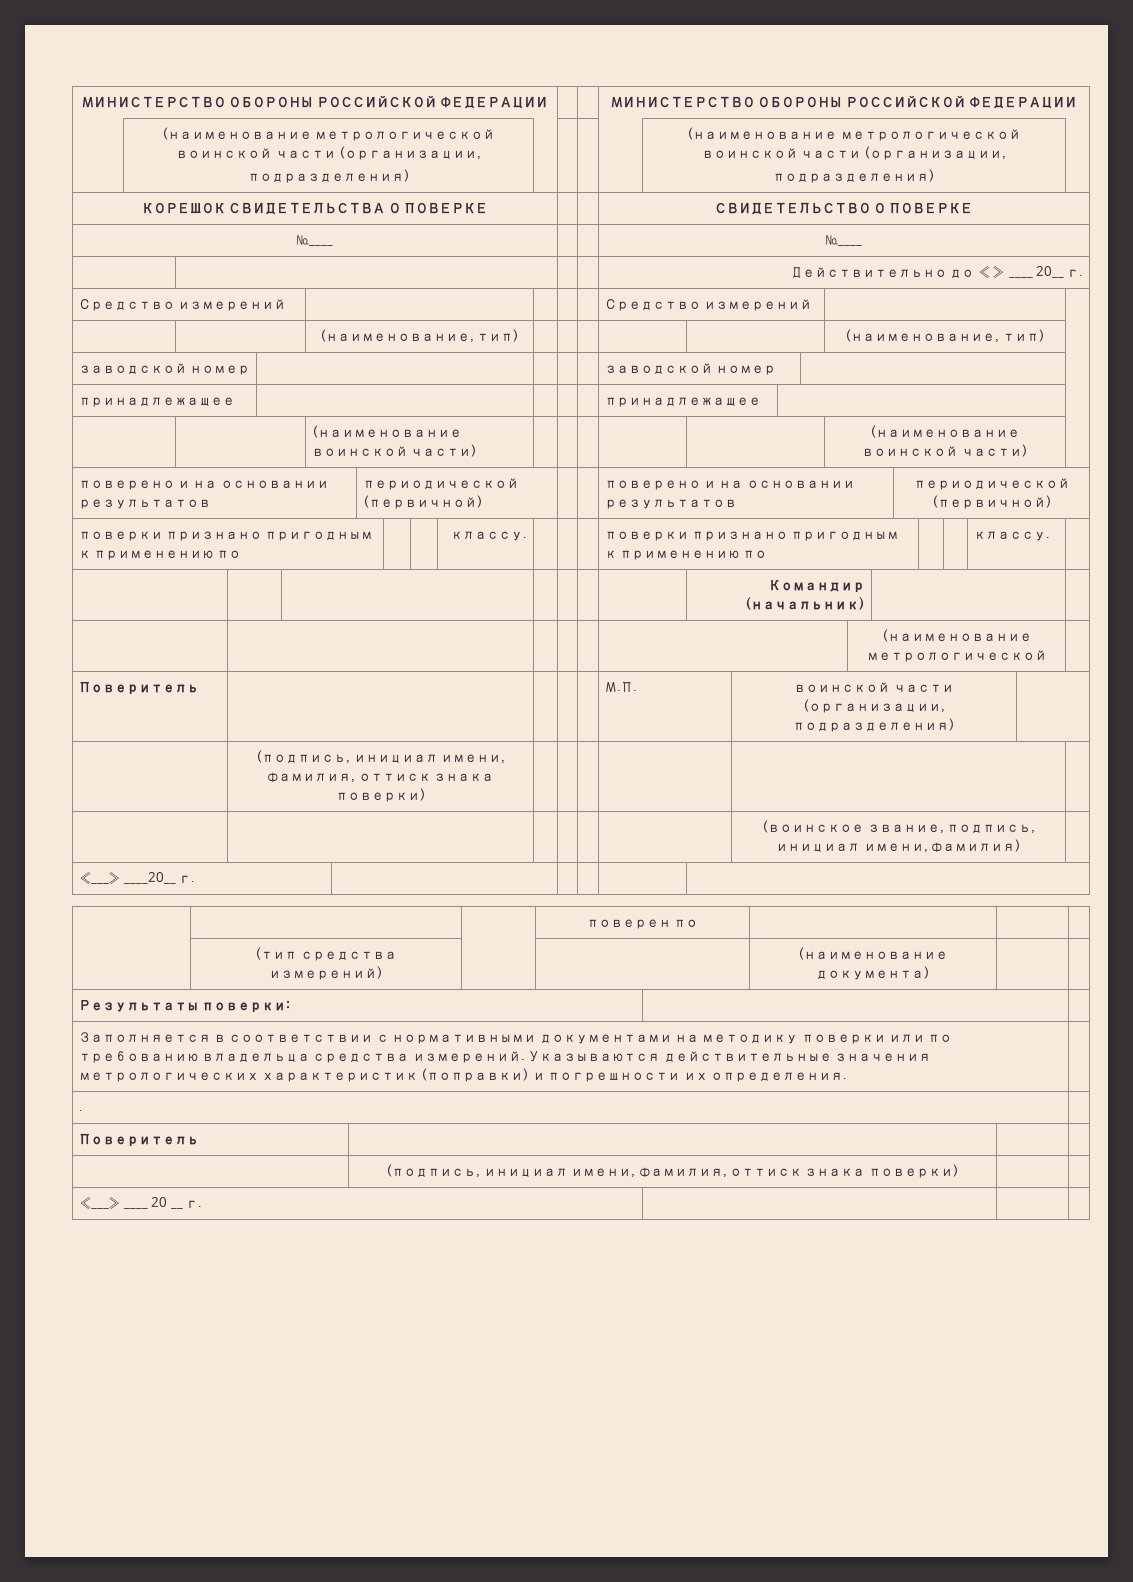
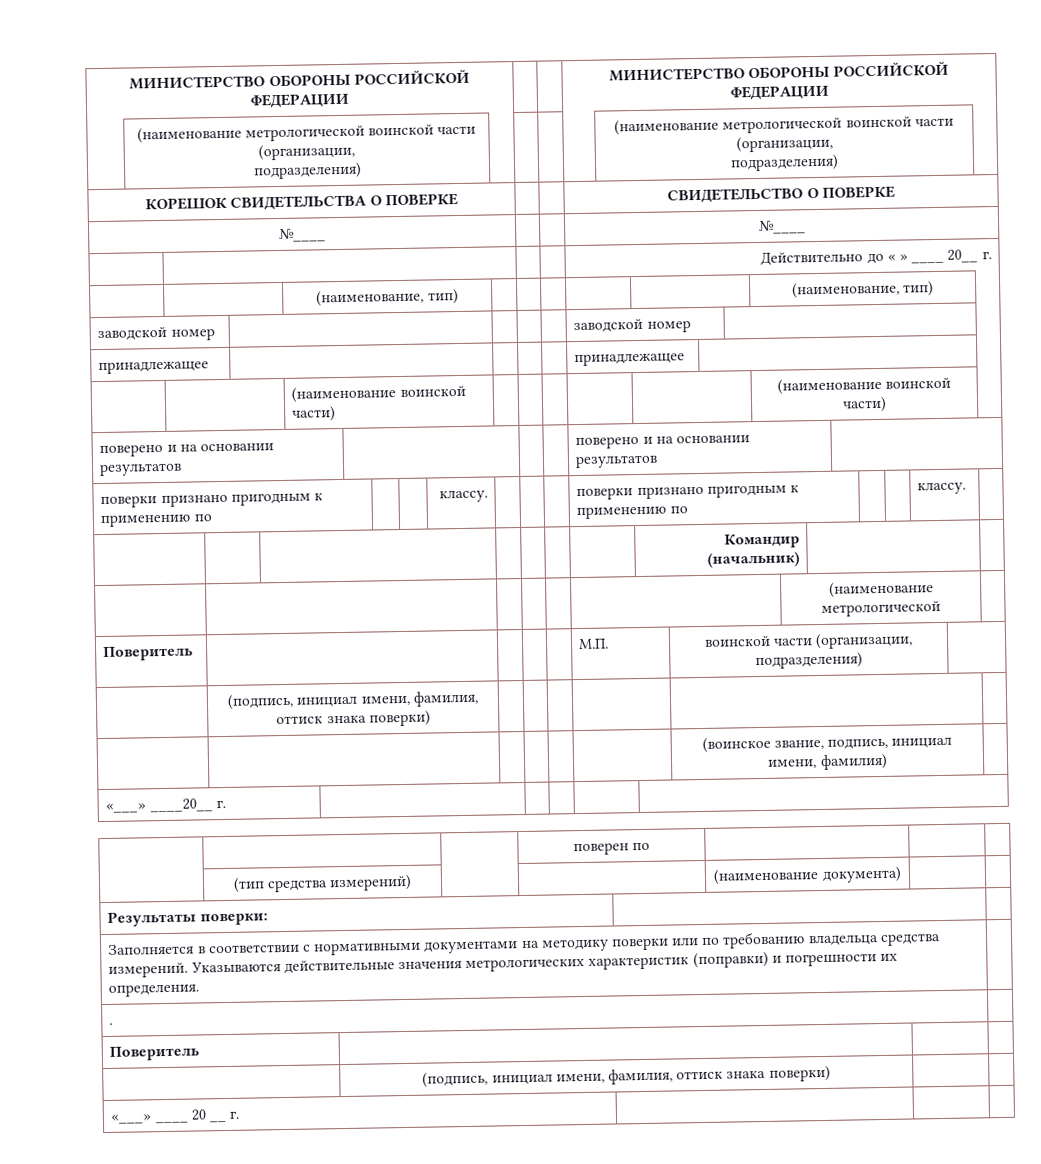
- Средство измерений | | | | | Средство измерений | |
- поверено и на основании результатов | периодической (первичной) | | | поверено и на основании результатов | периодической (первичной)
+ поверено и на основании результатов | | | | поверено и на основании результатов |

